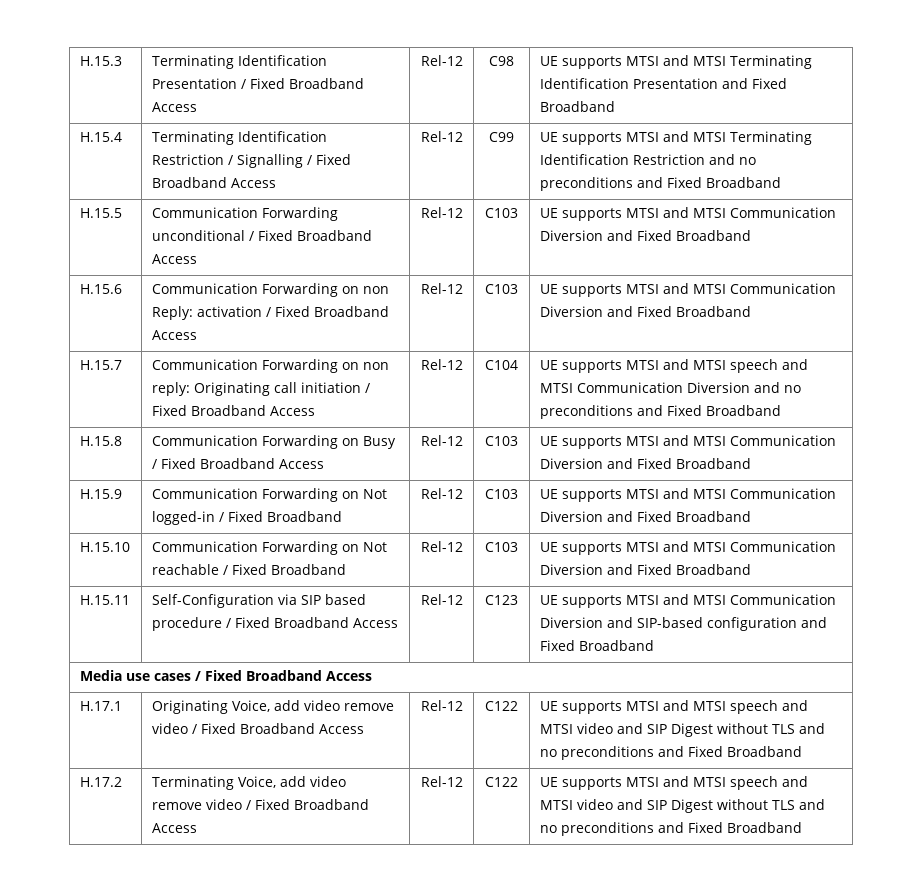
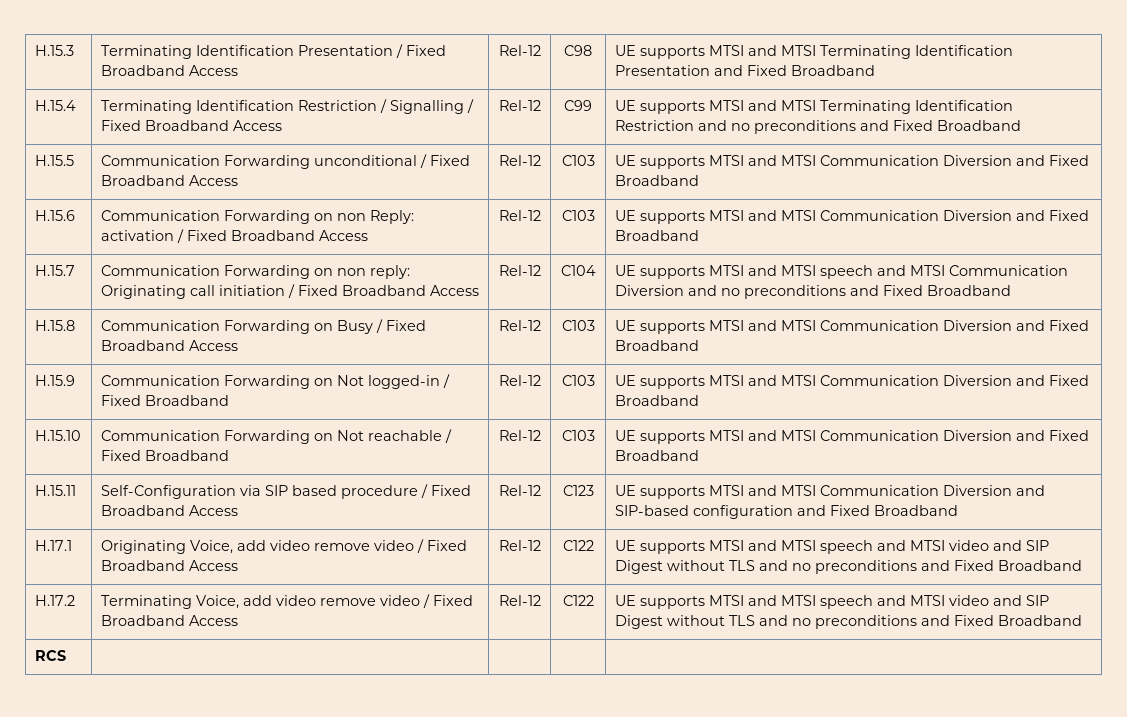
- Media use cases / Fixed Broadband Access
+ RCS | | | |

